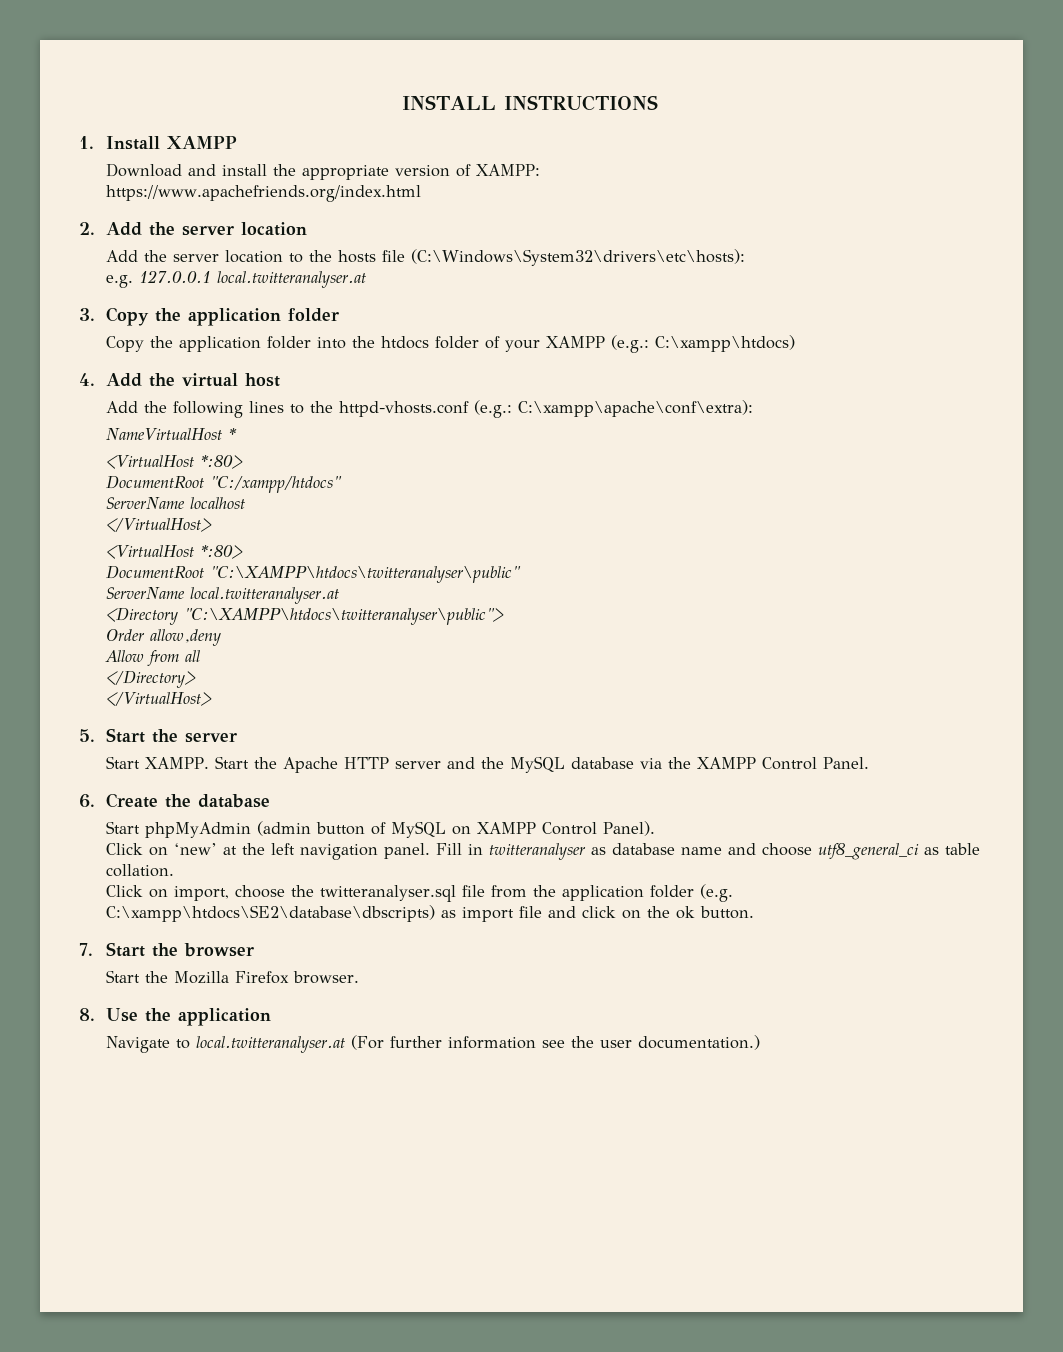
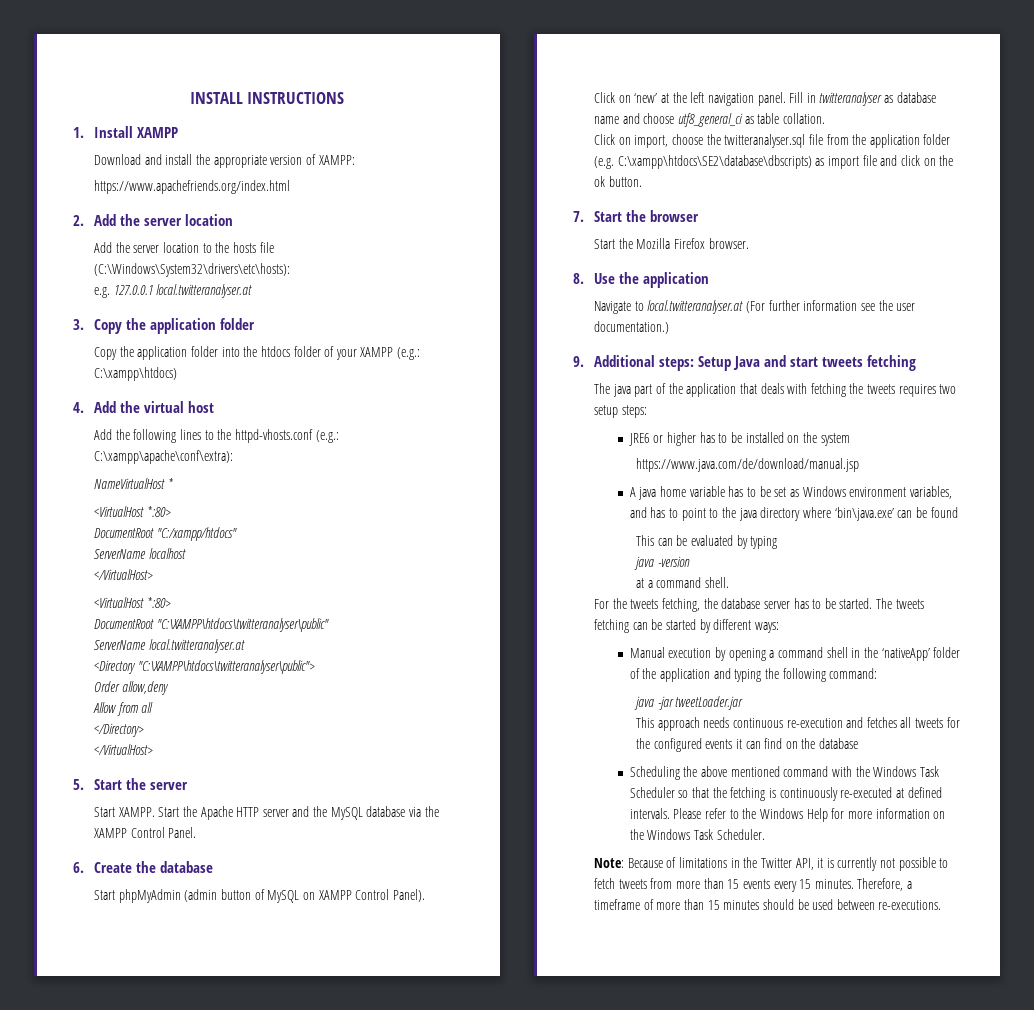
+ 9. Additional steps: Setup Java and start tweets fetching
+ The java part of the application that deals with fetching the tweets requires two setup steps:
+ JRE6 or higher has to be installed on the system
+ https://www.java.com/de/download/manual.jsp
+ A java home variable has to be set as Windows environment variables, and has to point to the java directory where ‘bin\java.exe’ can be found
+ This can be evaluated by typing
+ java -version
+ at a command shell.
+ For the tweets fetching, the database server has to be started. The tweets fetching can be started by different ways:
+ Manual execution by opening a command shell in the ‘nativeApp’ folder of the application and typing the following command:
+ java -jar tweetLoader.jar
+ This approach needs continuous re-execution and fetches all tweets for the configured events it can find on the database
+ Scheduling the above mentioned command with the Windows Task Scheduler so that the fetching is continuously re-executed at defined intervals. Please refer to the Windows Help for more information on the Windows Task Scheduler.
+ Note: Because of limitations in the Twitter API, it is currently not possible to fetch tweets from more than 15 events every 15 minutes. Therefore, a timeframe of more than 15 minutes should be used between re-executions.

